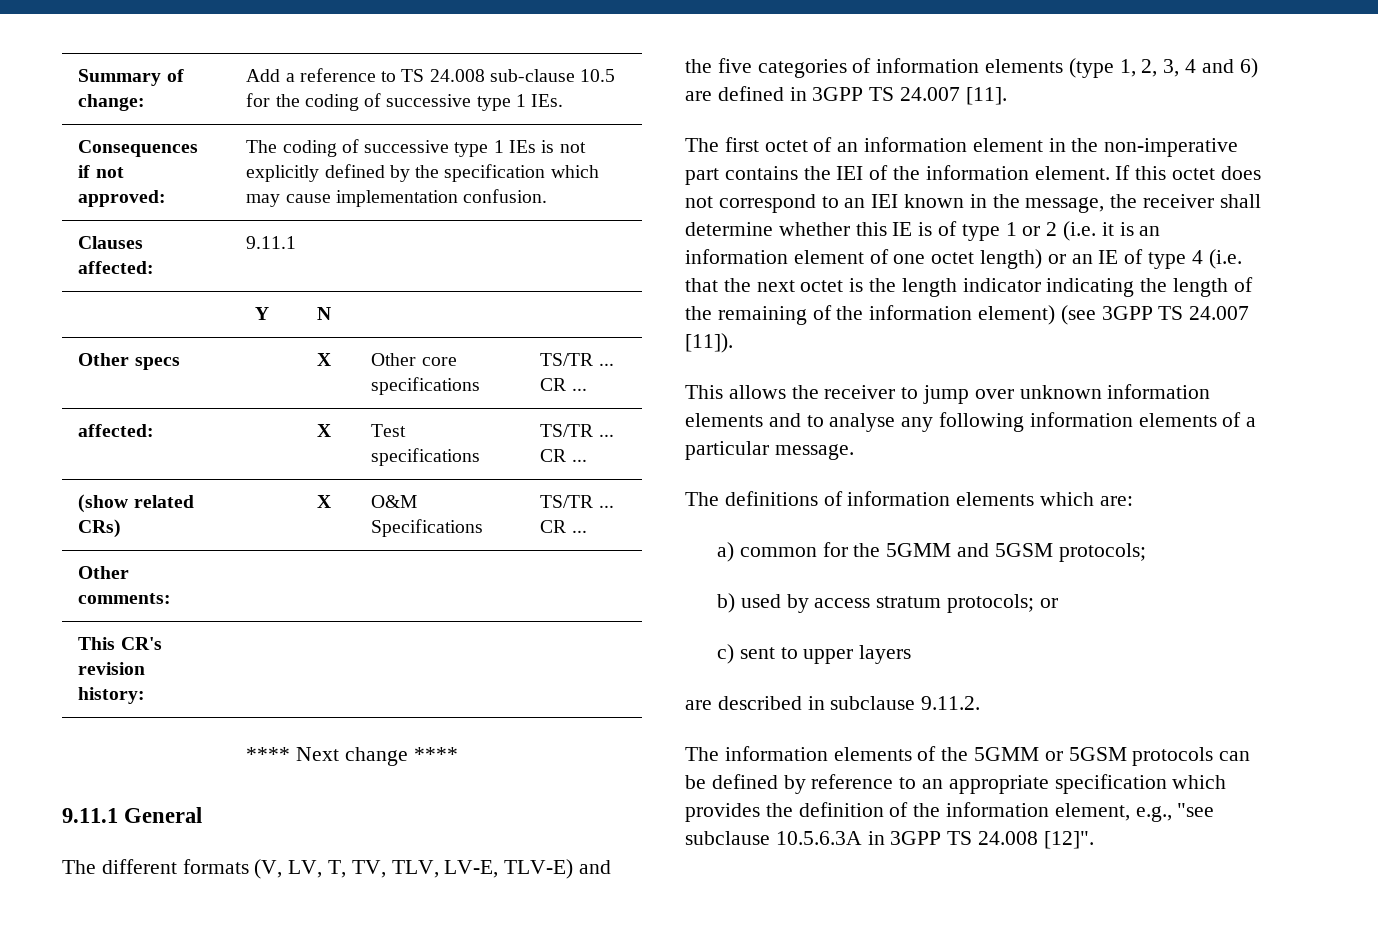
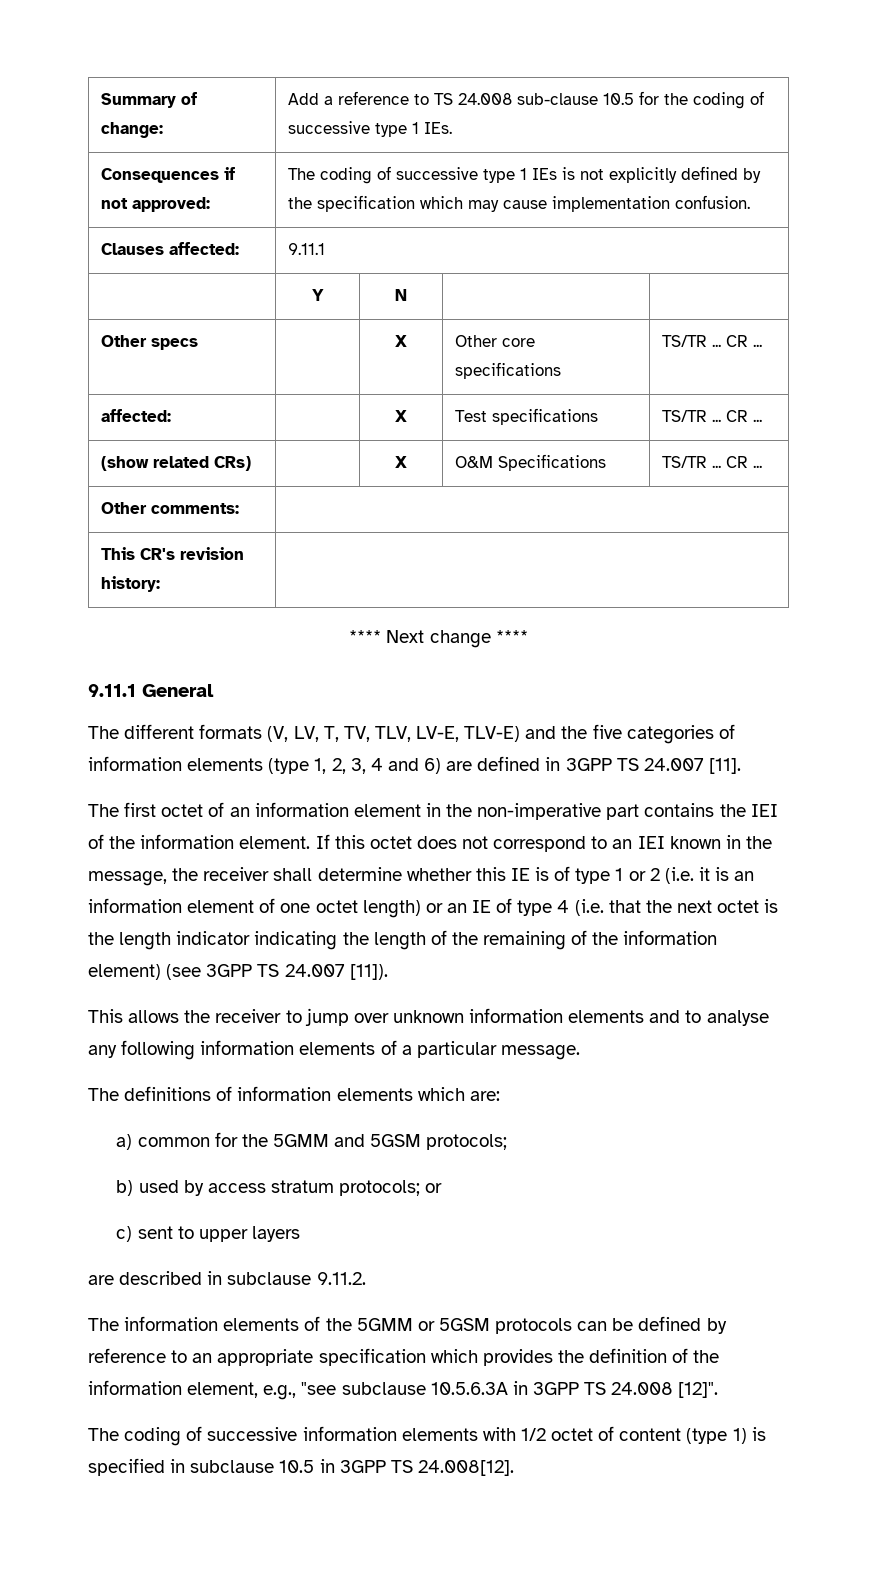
+ The coding of successive information elements with 1/2 octet of content (type 1) is specified in subclause 10.5 in 3GPP TS 24.008[12].

